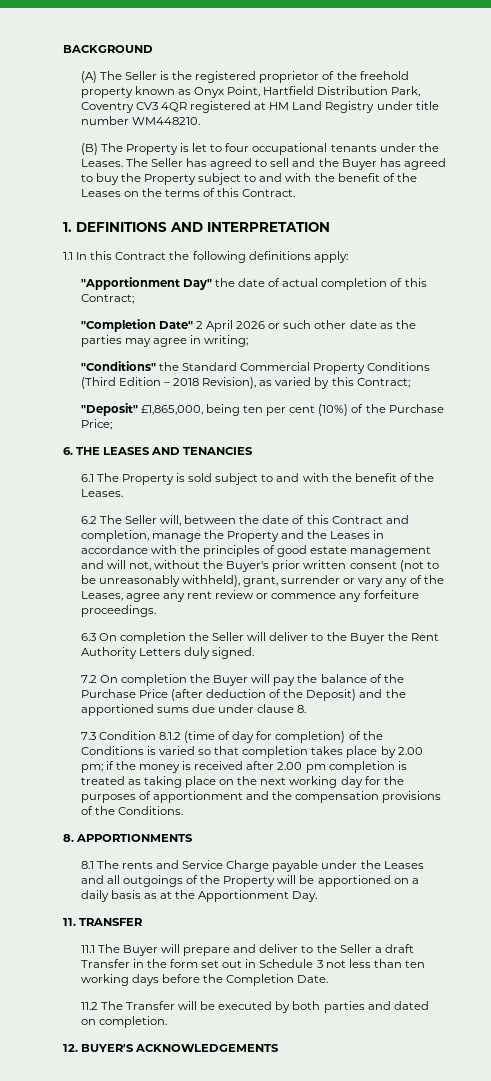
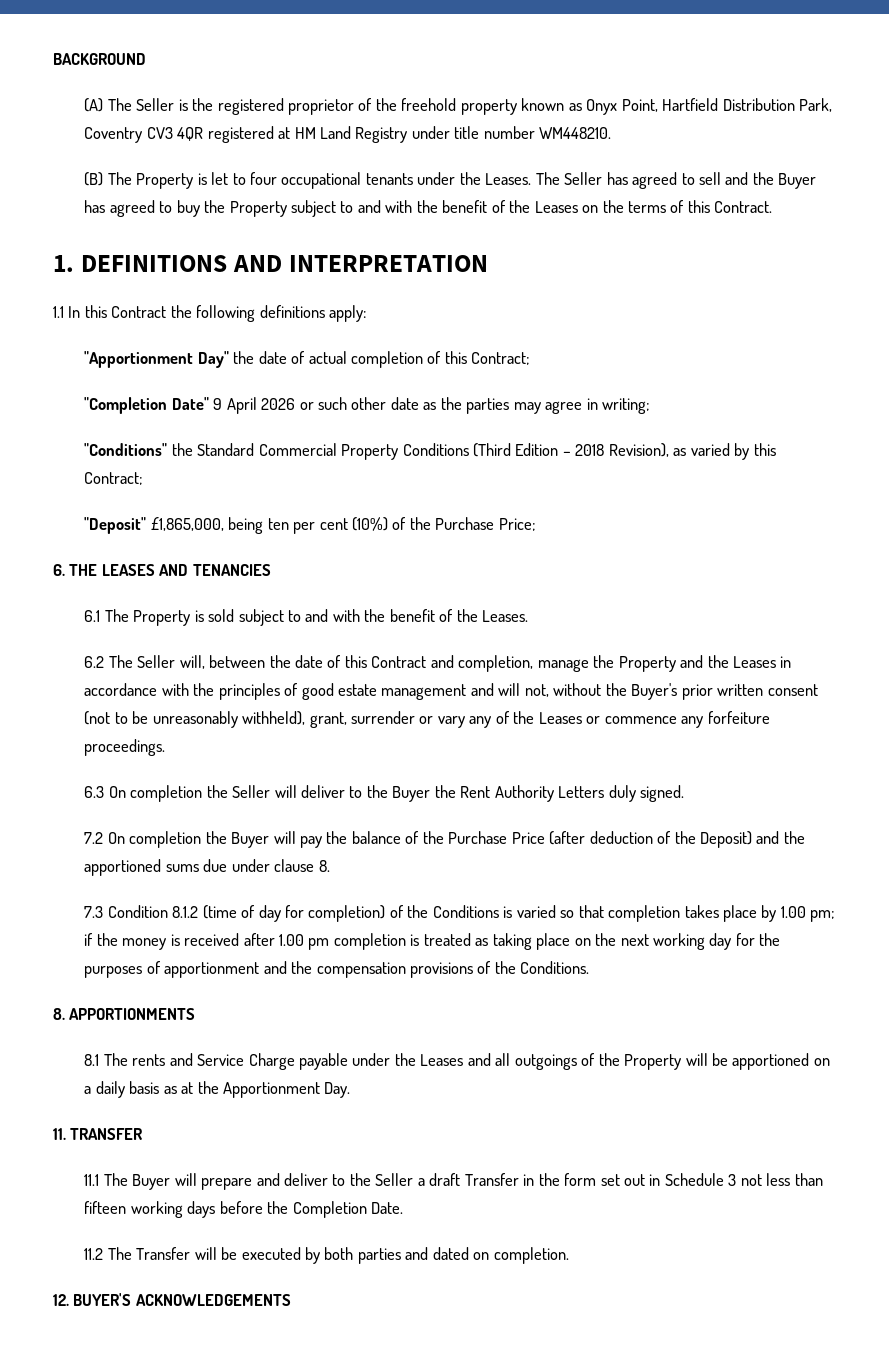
- "Completion Date" 2 April 2026 or such other date as the parties may agree in writing;
+ "Completion Date" 9 April 2026 or such other date as the parties may agree in writing;
- 6.2 The Seller will, between the date of this Contract and completion, manage the Property and the Leases in accordance with the principles of good estate management and will not, without the Buyer's prior written consent (not to be unreasonably withheld), grant, surrender or vary any of the Leases, agree any rent review or commence any forfeiture proceedings.
+ 6.2 The Seller will, between the date of this Contract and completion, manage the Property and the Leases in accordance with the principles of good estate management and will not, without the Buyer's prior written consent (not to be unreasonably withheld), grant, surrender or vary any of the Leases or commence any forfeiture proceedings.
- 7.3 Condition 8.1.2 (time of day for completion) of the Conditions is varied so that completion takes place by 2.00 pm; if the money is received after 2.00 pm completion is treated as taking place on the next working day for the purposes of apportionment and the compensation provisions of the Conditions.
+ 7.3 Condition 8.1.2 (time of day for completion) of the Conditions is varied so that completion takes place by 1.00 pm; if the money is received after 1.00 pm completion is treated as taking place on the next working day for the purposes of apportionment and the compensation provisions of the Conditions.
- 11.1 The Buyer will prepare and deliver to the Seller a draft Transfer in the form set out in Schedule 3 not less than ten working days before the Completion Date.
+ 11.1 The Buyer will prepare and deliver to the Seller a draft Transfer in the form set out in Schedule 3 not less than fifteen working days before the Completion Date.

